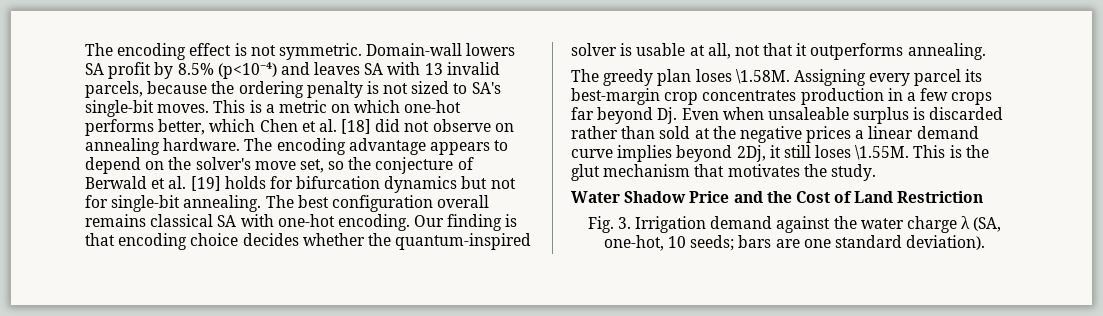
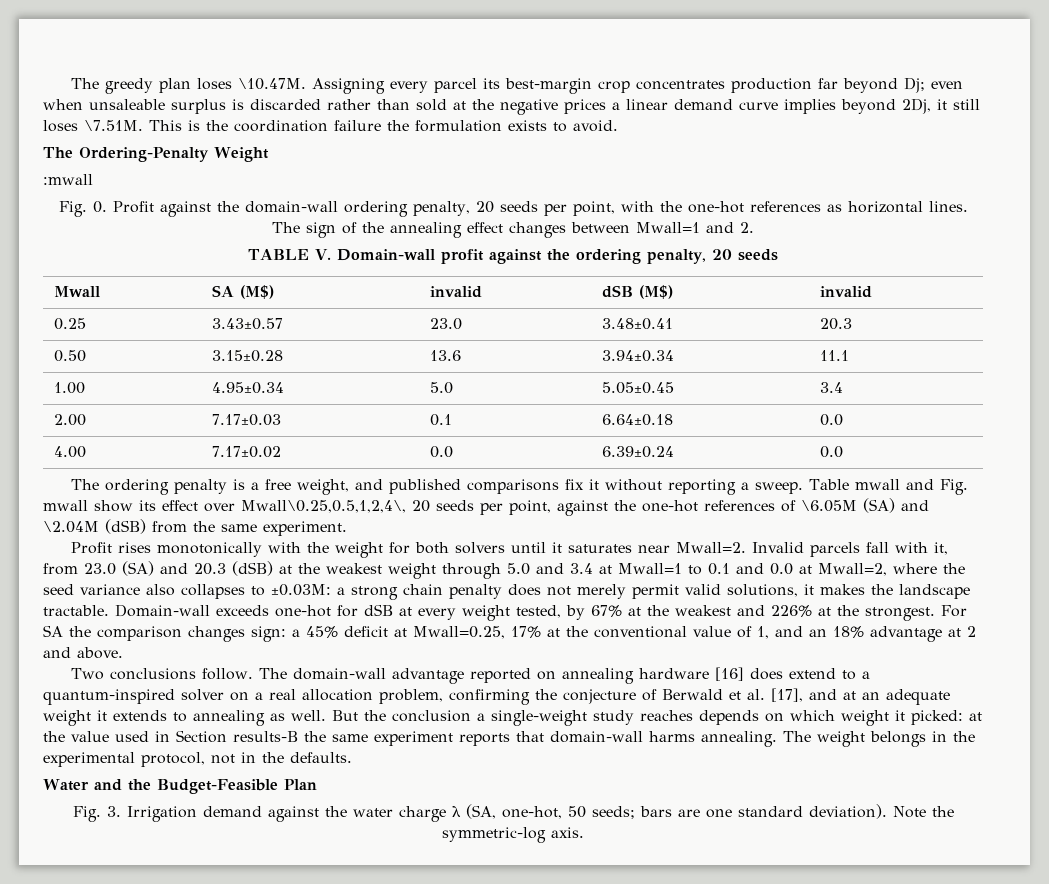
- The encoding effect is not symmetric. Domain-wall lowers SA profit by 8.5% (p<10⁻⁴) and leaves SA with 13 invalid parcels, because the ordering penalty is not sized to SA's single-bit moves. This is a metric on which one-hot performs better, which Chen et al. [18] did not observe on annealing hardware. The encoding advantage appears to depend on the solver's move set, so the conjecture of Berwald et al. [19] holds for bifurcation dynamics but not for single-bit annealing. The best configuration overall remains classical SA with one-hot encoding. Our finding is that encoding choice decides whether the quantum-inspired solver is usable at all, not that it outperforms annealing.
- The greedy plan loses \1.58M. Assigning every parcel its best-margin crop concentrates production in a few crops far beyond Dj. Even when unsaleable surplus is discarded rather than sold at the negative prices a linear demand curve implies beyond 2Dj, it still loses \1.55M. This is the glut mechanism that motivates the study.
- Water Shadow Price and the Cost of Land Restriction
+ The greedy plan loses \10.47M. Assigning every parcel its best-margin crop concentrates production far beyond Dj; even when unsaleable surplus is discarded rather than sold at the negative prices a linear demand curve implies beyond 2Dj, it still loses \7.51M. This is the coordination failure the formulation exists to avoid.
+ The Ordering-Penalty Weight
+ :mwall
+ Fig. 0. Profit against the domain-wall ordering penalty, 20 seeds per point, with the one-hot references as horizontal lines. The sign of the annealing effect changes between Mwall=1 and 2.
+ TABLE V. Domain-wall profit against the ordering penalty, 20 seeds
+ Mwall | SA (M$) | invalid | dSB (M$) | invalid
+ 0.25 | 3.43±0.57 | 23.0 | 3.48±0.41 | 20.3
+ 0.50 | 3.15±0.28 | 13.6 | 3.94±0.34 | 11.1
+ 1.00 | 4.95±0.34 | 5.0 | 5.05±0.45 | 3.4
+ 2.00 | 7.17±0.03 | 0.1 | 6.64±0.18 | 0.0
+ 4.00 | 7.17±0.02 | 0.0 | 6.39±0.24 | 0.0
+ The ordering penalty is a free weight, and published comparisons fix it without reporting a sweep. Table mwall and Fig. mwall show its effect over Mwall\0.25,0.5,1,2,4\, 20 seeds per point, against the one-hot references of \6.05M (SA) and \2.04M (dSB) from the same experiment.
+ Profit rises monotonically with the weight for both solvers until it saturates near Mwall=2. Invalid parcels fall with it, from 23.0 (SA) and 20.3 (dSB) at the weakest weight through 5.0 and 3.4 at Mwall=1 to 0.1 and 0.0 at Mwall=2, where the seed variance also collapses to ±0.03M: a strong chain penalty does not merely permit valid solutions, it makes the landscape tractable. Domain-wall exceeds one-hot for dSB at every weight tested, by 67% at the weakest and 226% at the strongest. For SA the comparison changes sign: a 45% deficit at Mwall=0.25, 17% at the conventional value of 1, and an 18% advantage at 2 and above.
+ Two conclusions follow. The domain-wall advantage reported on annealing hardware [16] does extend to a quantum-inspired solver on a real allocation problem, confirming the conjecture of Berwald et al. [17], and at an adequate weight it extends to annealing as well. But the conclusion a single-weight study reaches depends on which weight it picked: at the value used in Section results-B the same experiment reports that domain-wall harms annealing. The weight belongs in the experimental protocol, not in the defaults.
+ Water and the Budget-Feasible Plan
- Fig. 3. Irrigation demand against the water charge λ (SA, one-hot, 10 seeds; bars are one standard deviation).
+ Fig. 3. Irrigation demand against the water charge λ (SA, one-hot, 50 seeds; bars are one standard deviation).
+ Note the symmetric-log axis.

